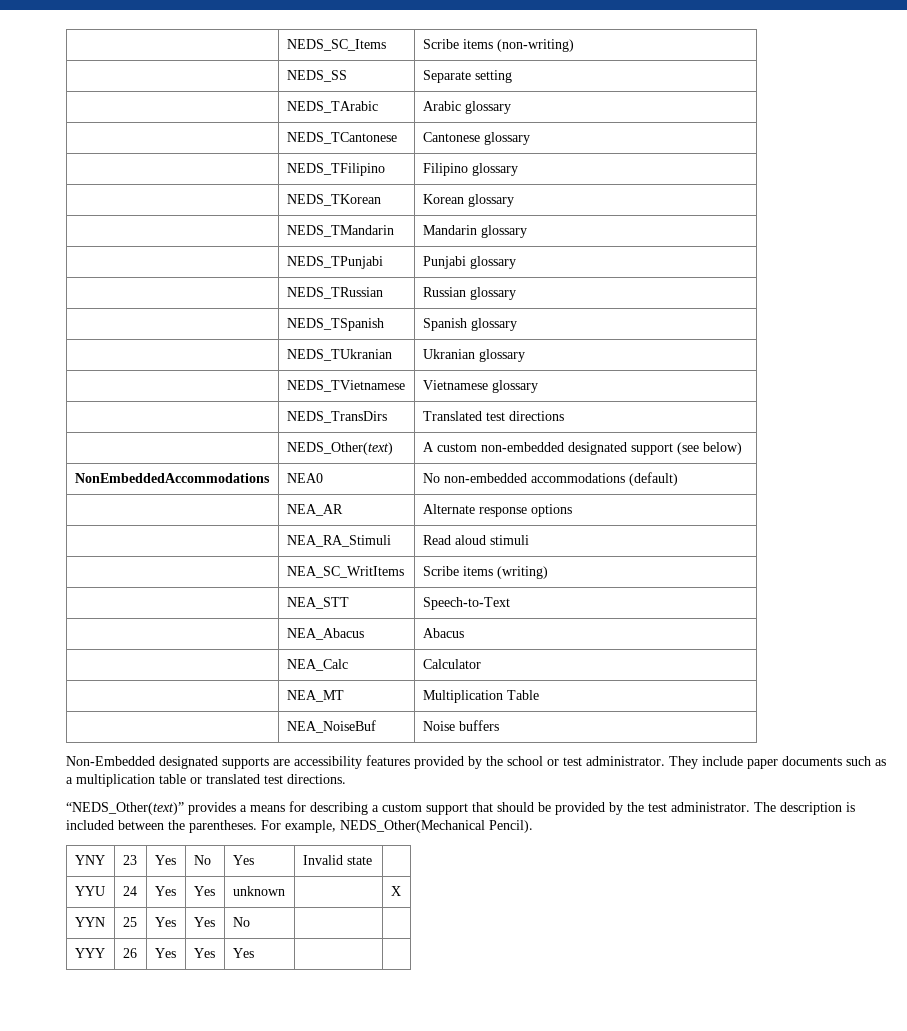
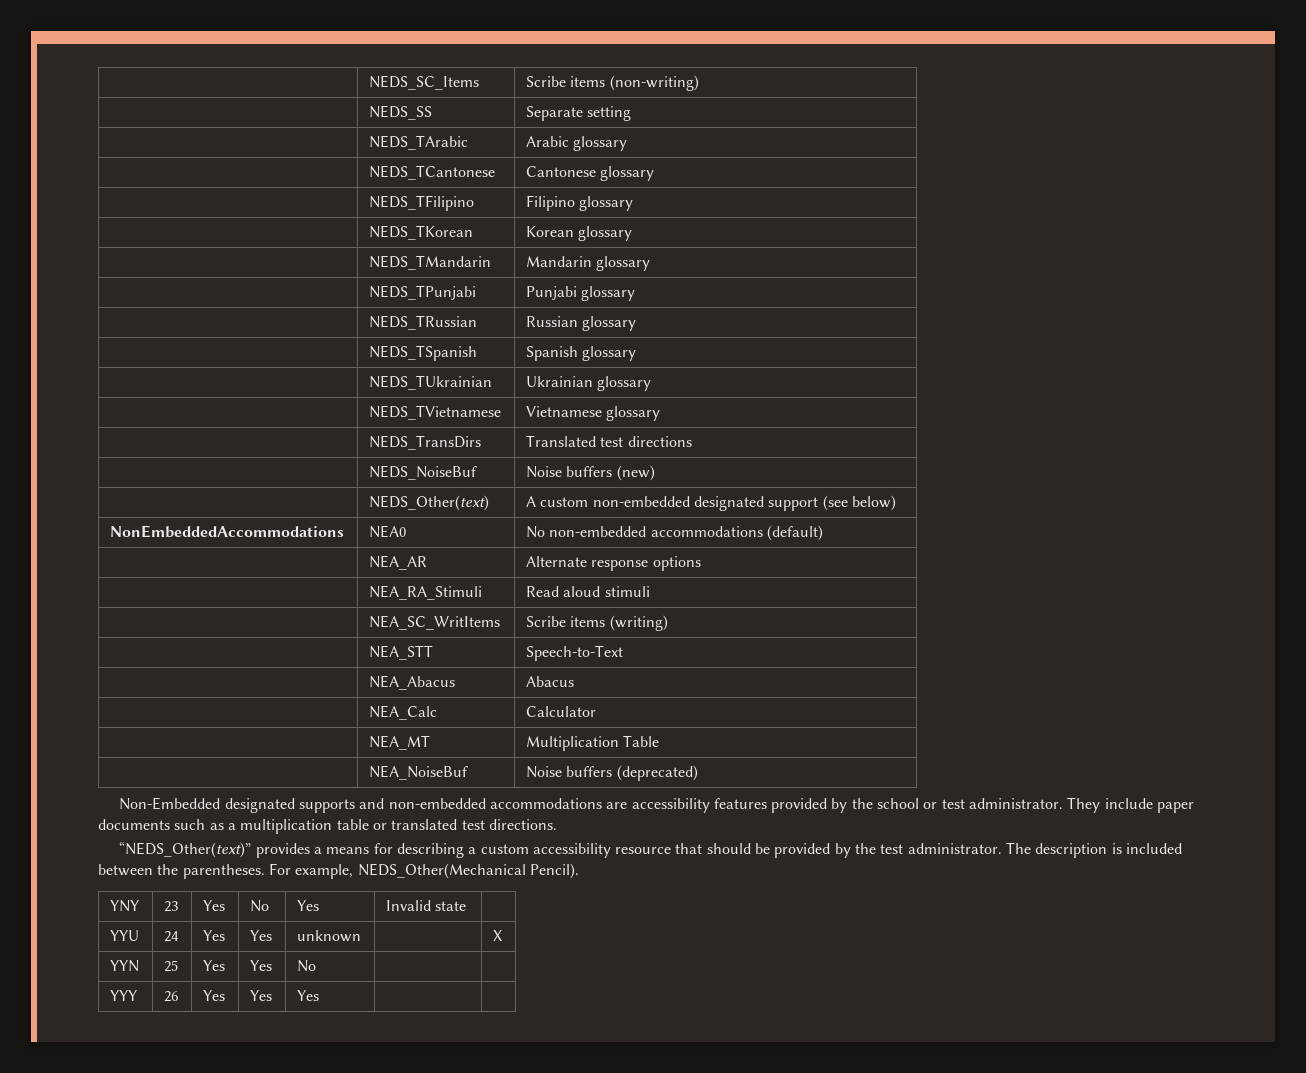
- | NEDS_TUkranian | Ukranian glossary
+ | NEDS_TUkrainian | Ukrainian glossary
+ | NEDS_NoiseBuf | Noise buffers (new)
- | NEA_NoiseBuf | Noise buffers
+ | NEA_NoiseBuf | Noise buffers (deprecated)
- Non-Embedded designated supports are accessibility features provided by the school or test administrator.
+ Non-Embedded designated supports and non-embedded accommodations are accessibility features provided by the school or test administrator.
- “NEDS_Other(text)” provides a means for describing a custom support that should be provided by the test administrator.
+ “NEDS_Other(text)” provides a means for describing a custom accessibility resource that should be provided by the test administrator.

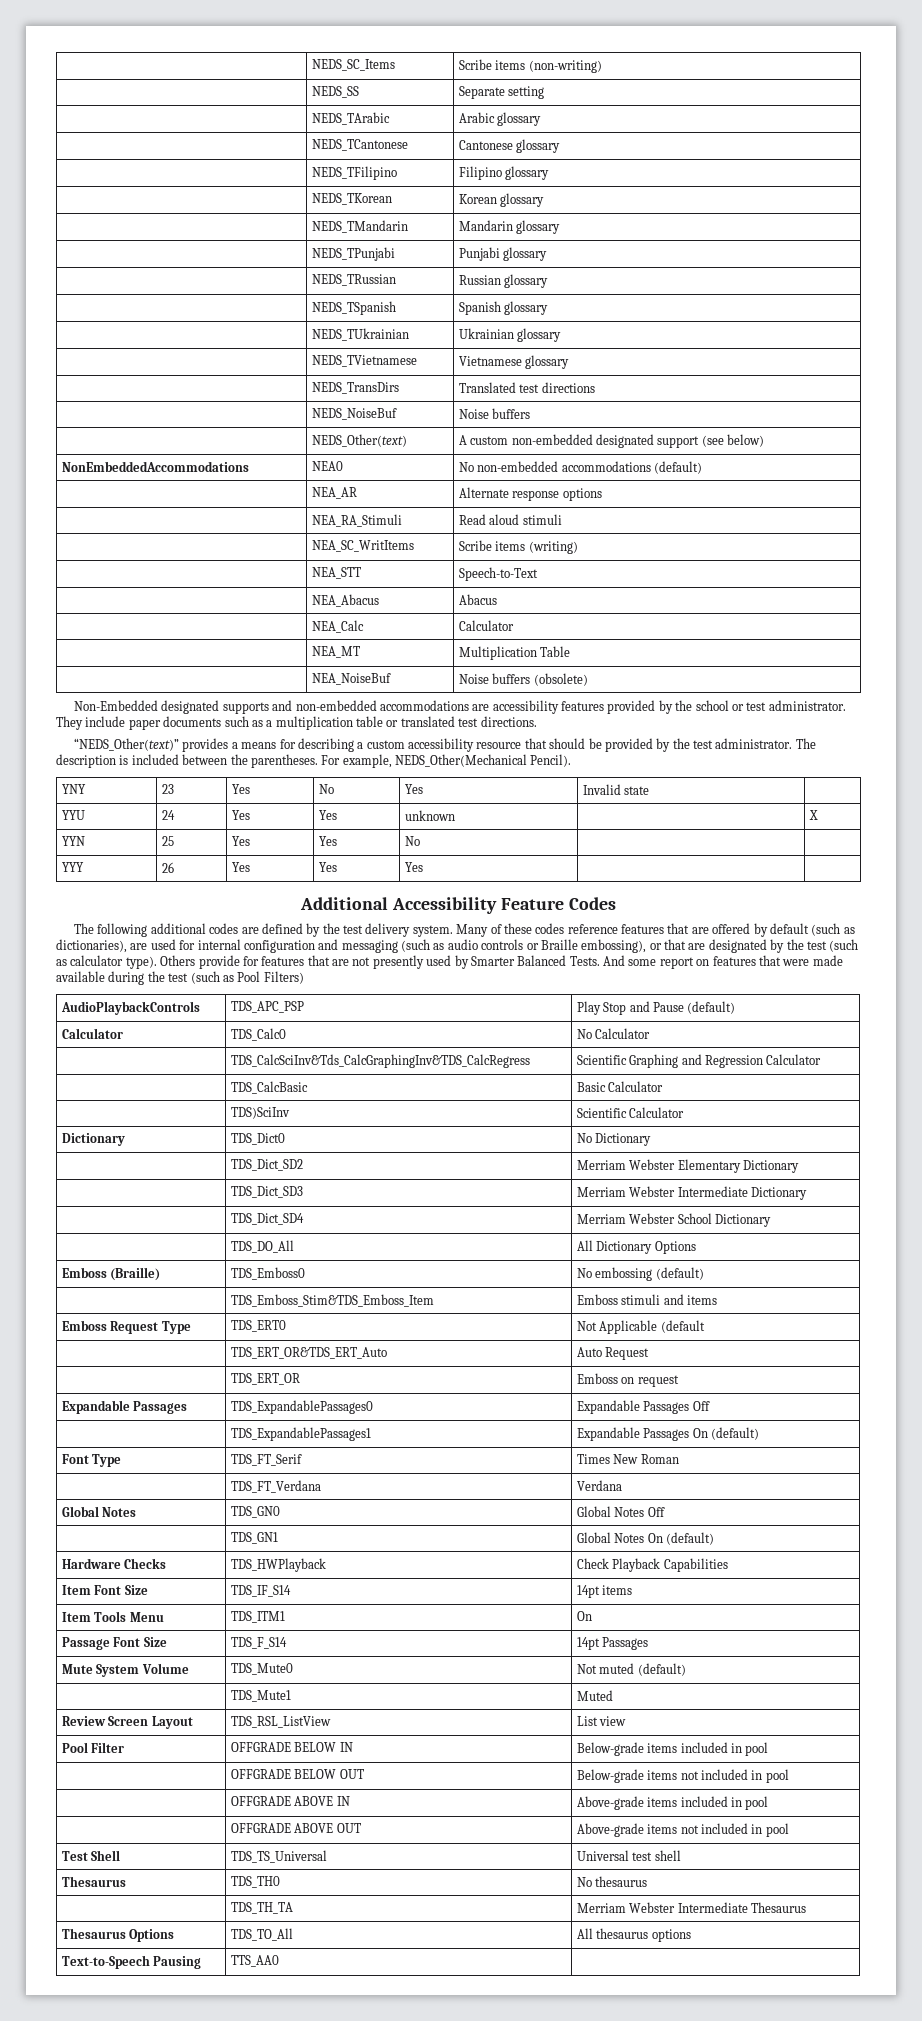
- | NEDS_NoiseBuf | Noise buffers (new)
+ | NEDS_NoiseBuf | Noise buffers
- | NEA_NoiseBuf | Noise buffers (deprecated)
+ | NEA_NoiseBuf | Noise buffers (obsolete)
+ Additional Accessibility Feature Codes
+ The following additional codes are defined by the test delivery system. Many of these codes reference features that are offered by default (such as dictionaries), are used for internal configuration and messaging (such as audio controls or Braille embossing), or that are designated by the test (such as calculator type). Others provide for features that are not presently used by Smarter Balanced Tests. And some report on features that were made available during the test (such as Pool Filters)
+ AudioPlaybackControls | TDS_APC_PSP | Play Stop and Pause (default)
+ Calculator | TDS_Calc0 | No Calculator
+ | TDS_CalcSciInv&Tds_CalcGraphingInv&TDS_CalcRegress | Scientific Graphing and Regression Calculator
+ | TDS_CalcBasic | Basic Calculator
+ | TDS)SciInv | Scientific Calculator
+ Dictionary | TDS_Dict0 | No Dictionary
+ | TDS_Dict_SD2 | Merriam Webster Elementary Dictionary
+ | TDS_Dict_SD3 | Merriam Webster Intermediate Dictionary
+ | TDS_Dict_SD4 | Merriam Webster School Dictionary
+ | TDS_DO_All | All Dictionary Options
+ Emboss (Braille) | TDS_Emboss0 | No embossing (default)
+ | TDS_Emboss_Stim&TDS_Emboss_Item | Emboss stimuli and items
+ Emboss Request Type | TDS_ERT0 | Not Applicable (default
+ | TDS_ERT_OR&TDS_ERT_Auto | Auto Request
+ | TDS_ERT_OR | Emboss on request
+ Expandable Passages | TDS_ExpandablePassages0 | Expandable Passages Off
+ | TDS_ExpandablePassages1 | Expandable Passages On (default)
+ Font Type | TDS_FT_Serif | Times New Roman
+ | TDS_FT_Verdana | Verdana
+ Global Notes | TDS_GN0 | Global Notes Off
+ | TDS_GN1 | Global Notes On (default)
+ Hardware Checks | TDS_HWPlayback | Check Playback Capabilities
+ Item Font Size | TDS_IF_S14 | 14pt items
+ Item Tools Menu | TDS_ITM1 | On
+ Passage Font Size | TDS_F_S14 | 14pt Passages
+ Mute System Volume | TDS_Mute0 | Not muted (default)
+ | TDS_Mute1 | Muted
+ Review Screen Layout | TDS_RSL_ListView | List view
+ Pool Filter | OFFGRADE BELOW IN | Below-grade items included in pool
+ | OFFGRADE BELOW OUT | Below-grade items not included in pool
+ | OFFGRADE ABOVE IN | Above-grade items included in pool
+ | OFFGRADE ABOVE OUT | Above-grade items not included in pool
+ Test Shell | TDS_TS_Universal | Universal test shell
+ Thesaurus | TDS_TH0 | No thesaurus
+ | TDS_TH_TA | Merriam Webster Intermediate Thesaurus
+ Thesaurus Options | TDS_TO_All | All thesaurus options
+ Text-to-Speech Pausing | TTS_AA0 |

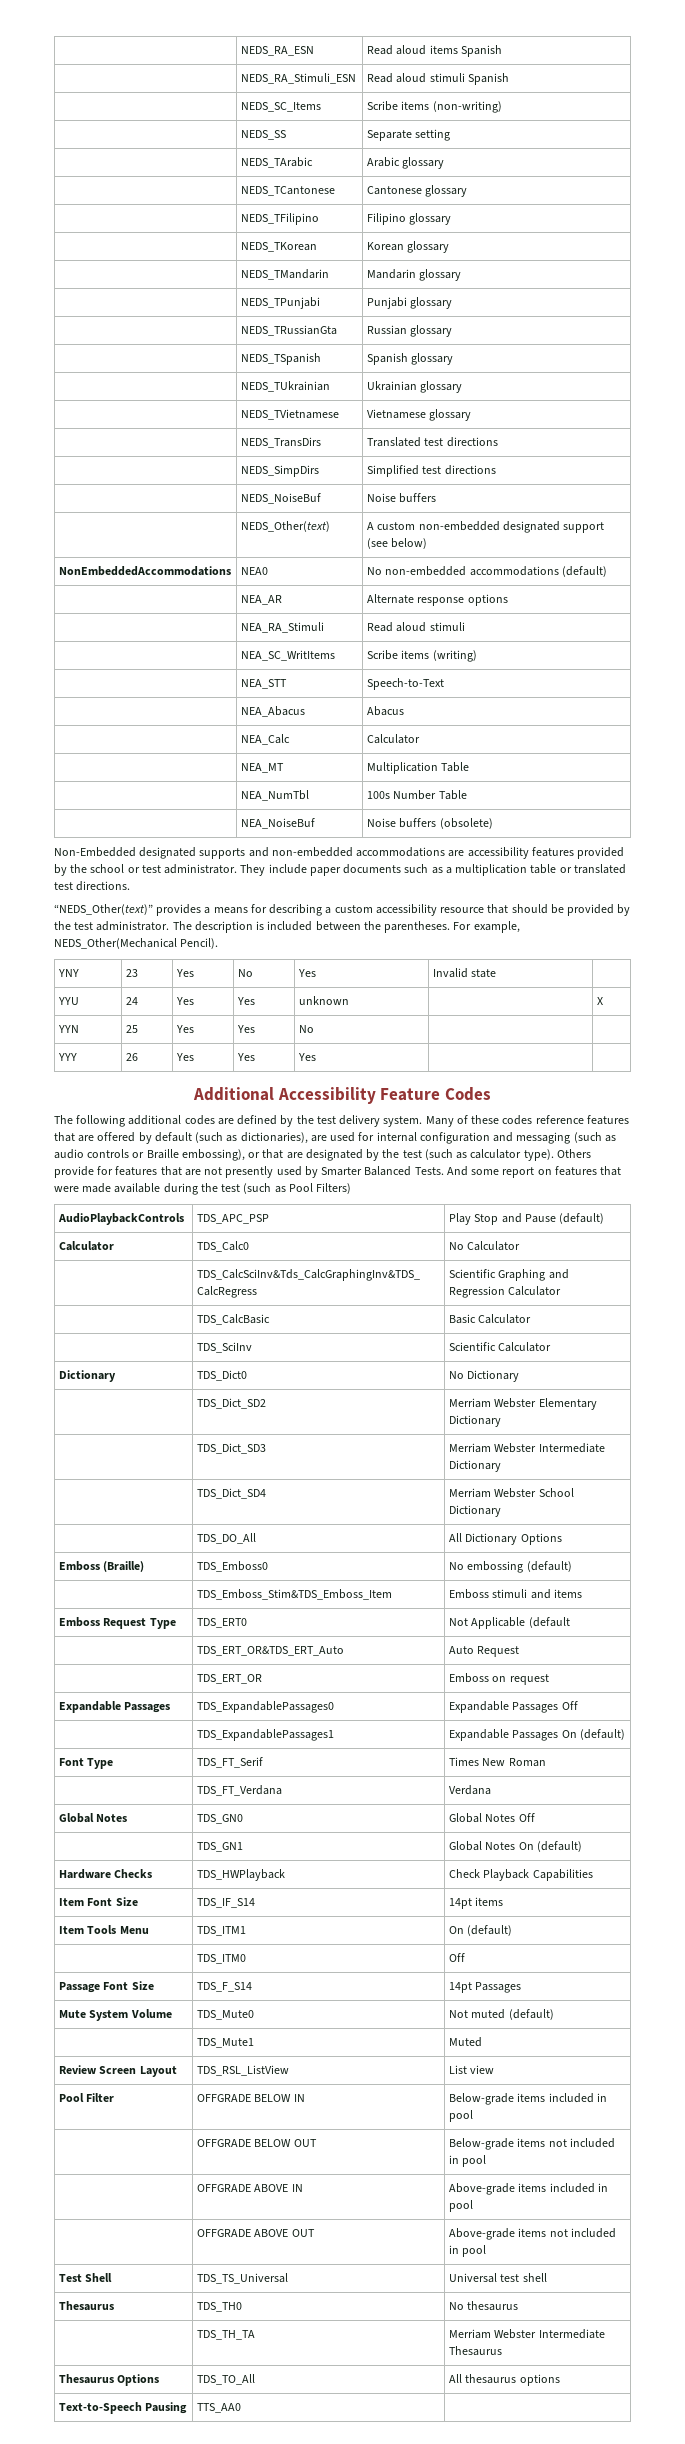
+ | NEDS_RA_ESN | Read aloud items Spanish
+ | NEDS_RA_Stimuli_ESN | Read aloud stimuli Spanish
- | NEDS_TRussian | Russian glossary
+ | NEDS_TRussianGta | Russian glossary
+ | NEDS_SimpDirs | Simplified test directions
+ | NEA_NumTbl | 100s Number Table
- | TDS)SciInv | Scientific Calculator
+ | TDS_SciInv | Scientific Calculator
- Item Tools Menu | TDS_ITM1 | On
+ Item Tools Menu | TDS_ITM1 | On (default)
+ | TDS_ITM0 | Off

